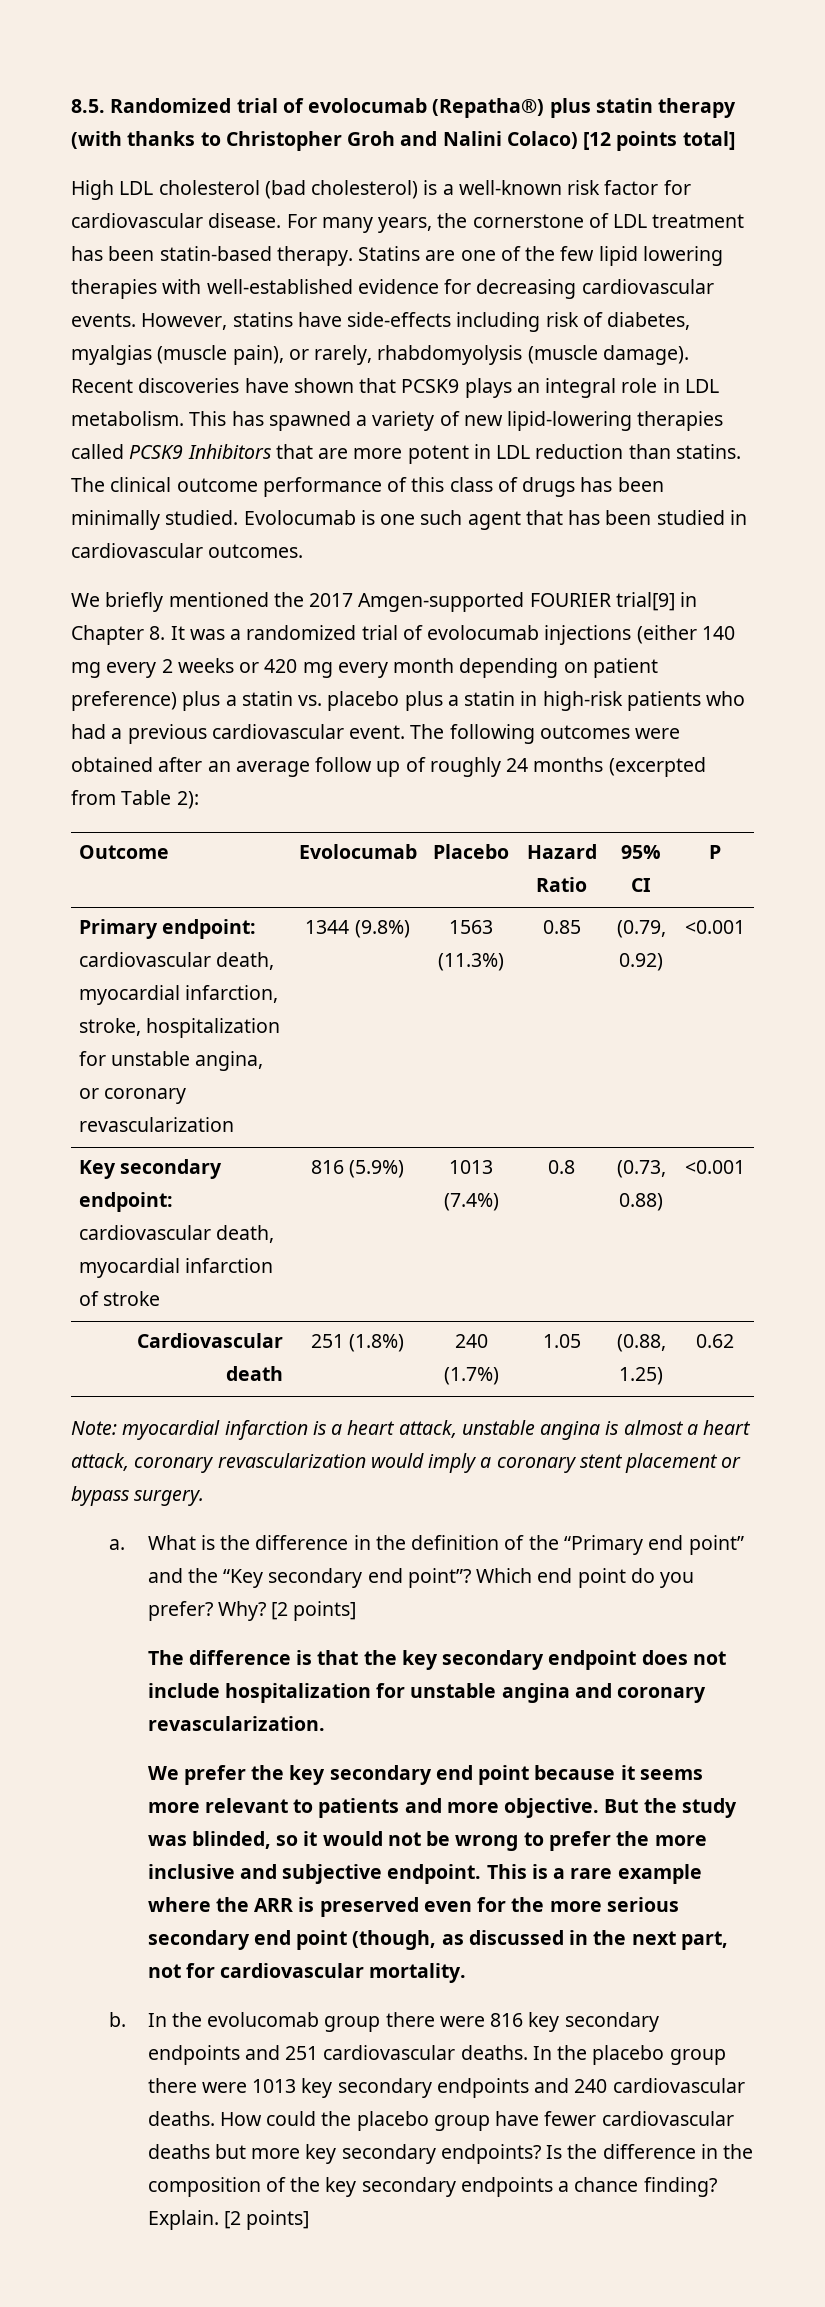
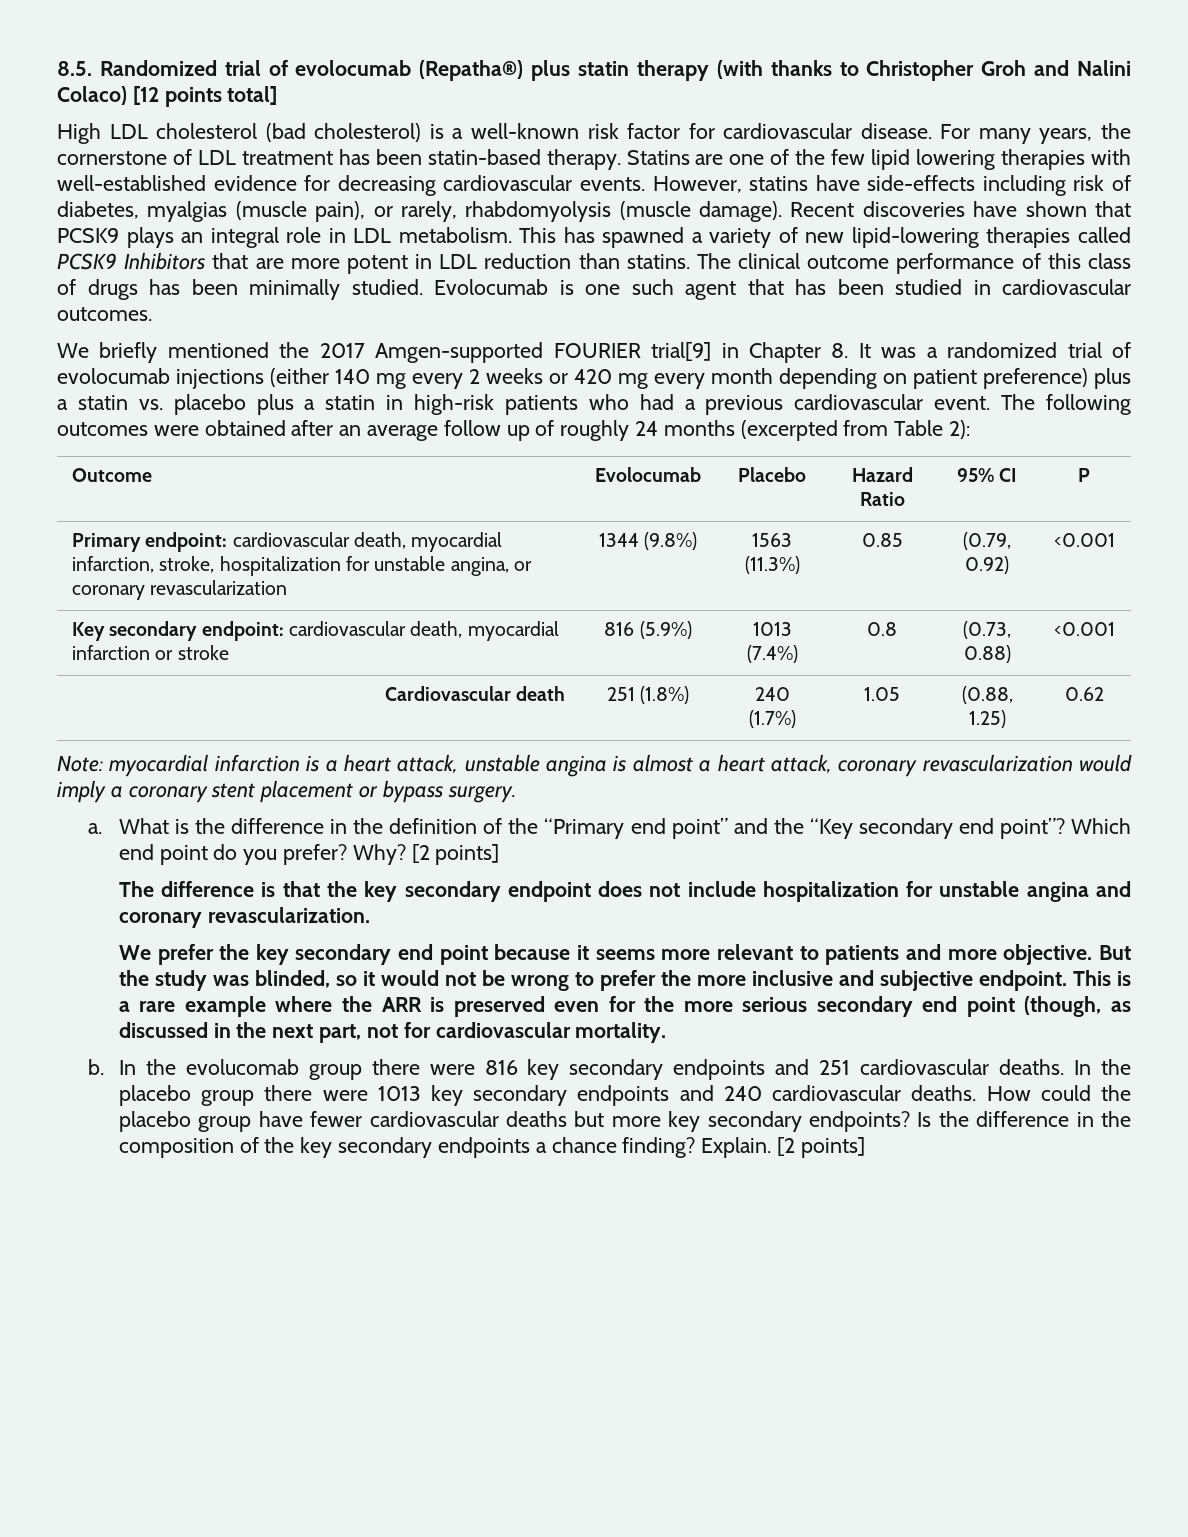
- Key secondary endpoint: cardiovascular death, myocardial infarction of stroke | 816 (5.9%) | 1013 (7.4%) | 0.8 | (0.73, 0.88) | <0.001
+ Key secondary endpoint: cardiovascular death, myocardial infarction or stroke | 816 (5.9%) | 1013 (7.4%) | 0.8 | (0.73, 0.88) | <0.001

